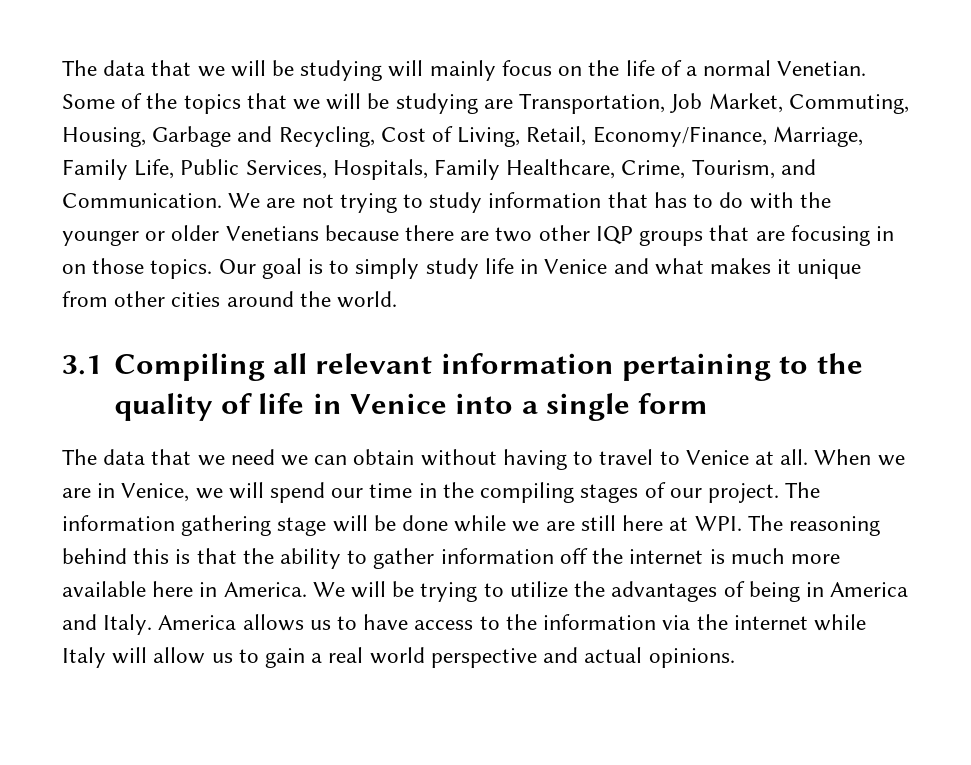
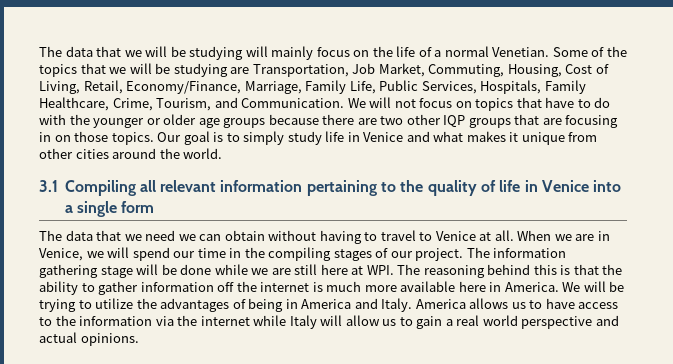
- Some of the topics that we will be studying are Transportation, Job Market, Commuting, Housing, Garbage and Recycling, Cost of Living, Retail, Economy/Finance, Marriage, Family Life, Public Services, Hospitals, Family Healthcare, Crime, Tourism, and Communication.
+ Some of the topics that we will be studying are Transportation, Job Market, Commuting, Housing, Cost of Living, Retail, Economy/Finance, Marriage, Family Life, Public Services, Hospitals, Family Healthcare, Crime, Tourism, and Communication.
- We are not trying to study information that has to do with the younger or older Venetians because there are two other IQP groups that are focusing in on those topics.
+ We will not focus on topics that have to do with the younger or older age groups because there are two other IQP groups that are focusing in on those topics.

